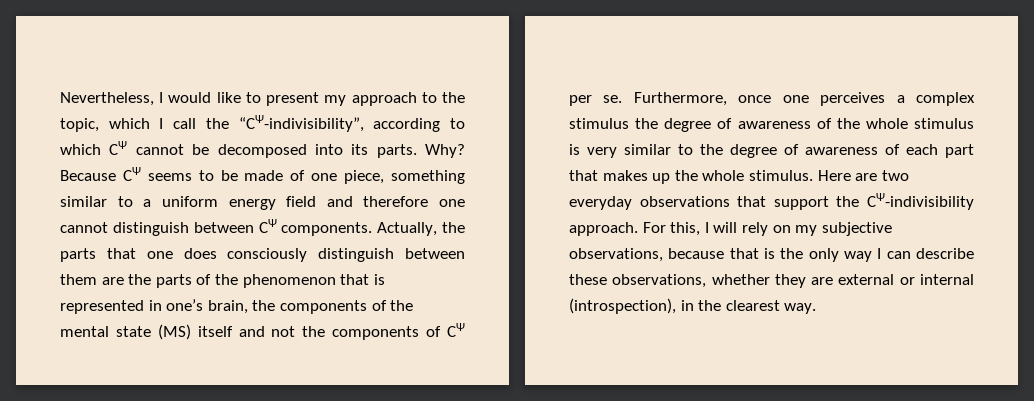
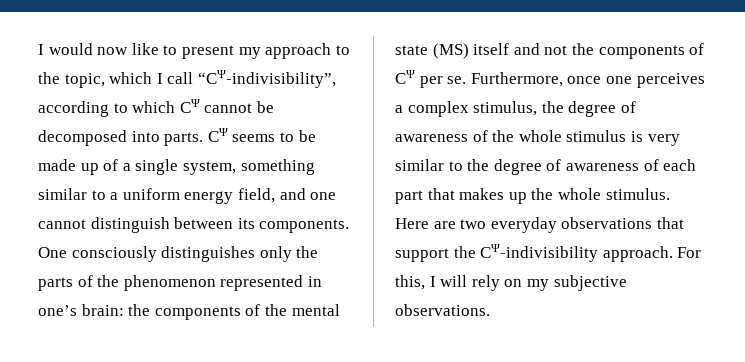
- Nevertheless, I would like to present my approach to the topic, which I call the “CΨ-indivisibility”, according to which CΨ cannot be decomposed into its parts. Why? Because CΨ seems to be made of one piece, something similar to a uniform energy field and therefore one cannot distinguish between CΨ components. Actually, the parts that one does consciously distinguish between them are the parts of the phenomenon that is represented in one’s brain, the components of the mental state (MS) itself and not the components of CΨ per se.
+ I would now like to present my approach to the topic, which I call “CΨ-indivisibility”, according to which CΨ cannot be decomposed into parts. CΨ seems to be made up of a single system, something similar to a uniform energy field, and one cannot distinguish between its components. One consciously distinguishes only the parts of the phenomenon represented in one’s brain: the components of the mental state (MS) itself and not the components of CΨ per se.
- Furthermore, once one perceives a complex stimulus the degree of awareness of the whole stimulus is very similar to the degree of awareness of each part that makes up the whole stimulus.
+ Furthermore, once one perceives a complex stimulus, the degree of awareness of the whole stimulus is very similar to the degree of awareness of each part that makes up the whole stimulus.
- For this, I will rely on my subjective observations, because that is the only way I can describe these observations, whether they are external or internal (introspection), in the clearest way.
+ For this, I will rely on my subjective observations.

